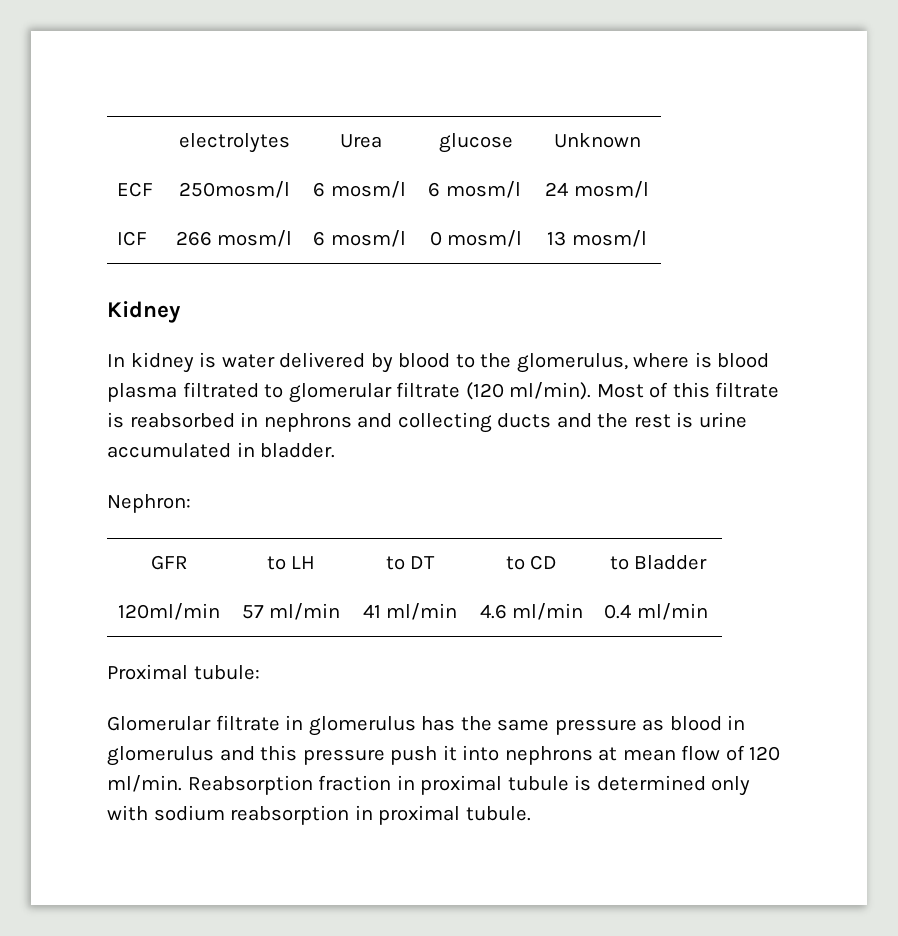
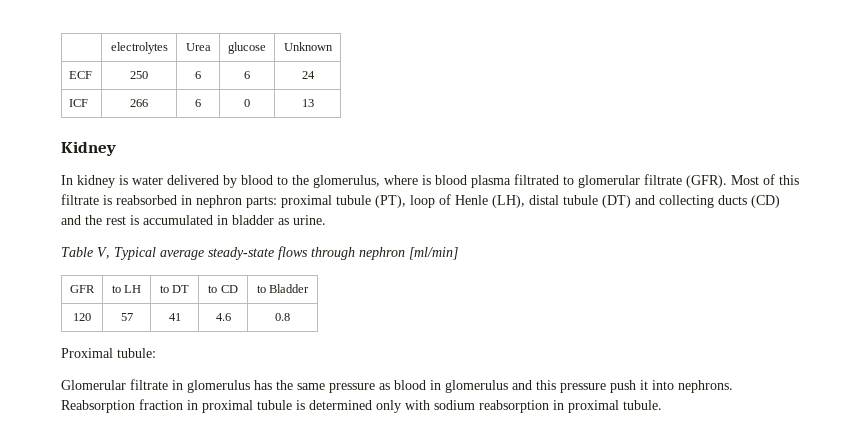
- ECF | 250mosm/l | 6 mosm/l | 6 mosm/l | 24 mosm/l
+ ECF | 250 | 6 | 6 | 24
- ICF | 266 mosm/l | 6 mosm/l | 0 mosm/l | 13 mosm/l
+ ICF | 266 | 6 | 0 | 13
- In kidney is water delivered by blood to the glomerulus, where is blood plasma filtrated to glomerular filtrate (120 ml/min).
+ In kidney is water delivered by blood to the glomerulus, where is blood plasma filtrated to glomerular filtrate (GFR).
- Most of this filtrate is reabsorbed in nephrons and collecting ducts and the rest is urine accumulated in bladder.
- Nephron:
+ Most of this filtrate is reabsorbed in nephron parts: proximal tubule (PT), loop of Henle (LH), distal tubule (DT) and collecting ducts (CD) and the rest is accumulated in bladder as urine.
+ Table V, Typical average steady-state flows through nephron [ml/min]
- 120ml/min | 57 ml/min | 41 ml/min | 4.6 ml/min | 0.4 ml/min
+ 120 | 57 | 41 | 4.6 | 0.8
- Glomerular filtrate in glomerulus has the same pressure as blood in glomerulus and this pressure push it into nephrons at mean flow of 120 ml/min.
+ Glomerular filtrate in glomerulus has the same pressure as blood in glomerulus and this pressure push it into nephrons.

